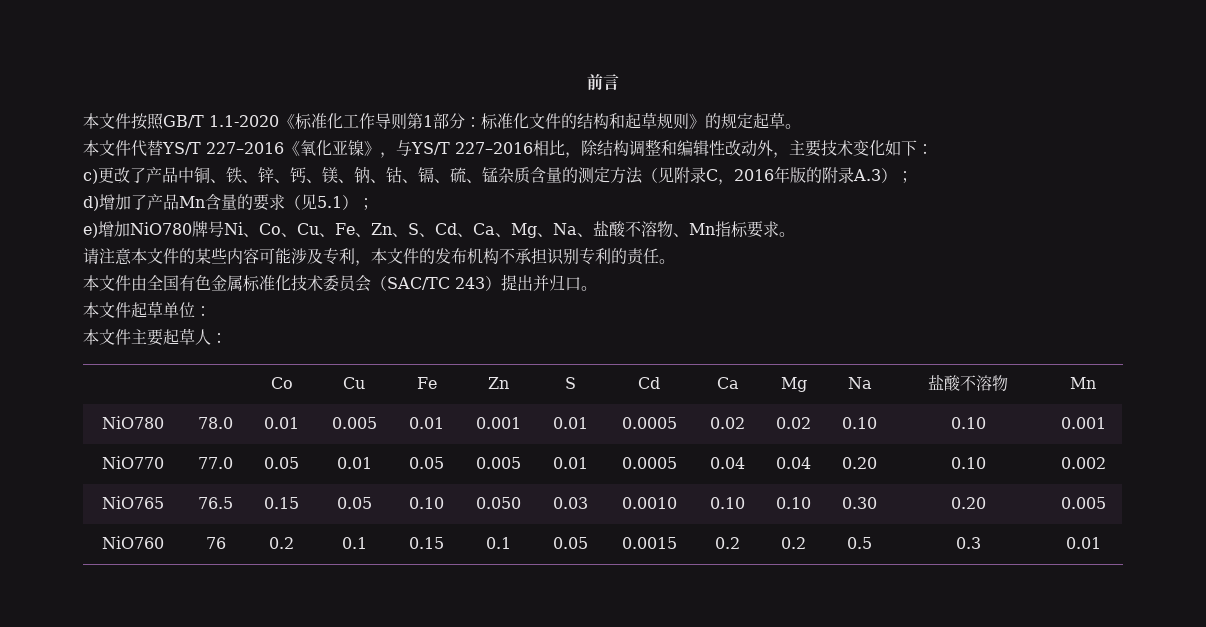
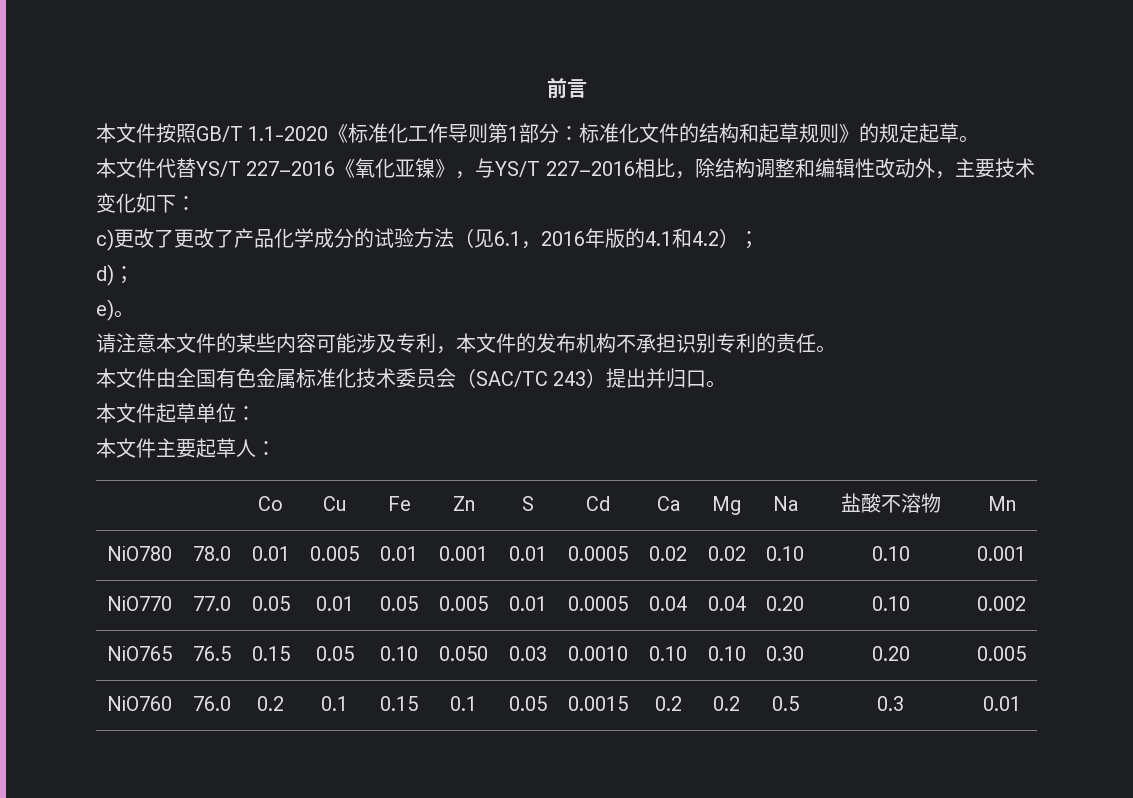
- c)更改了产品中铜、铁、锌、钙、镁、钠、钴、镉、硫、锰杂质含量的测定方法（见附录C，2016年版的附录A.3）；
+ c)更改了更改了产品化学成分的试验方法（见6.1，2016年版的4.1和4.2）；
- d)增加了产品Mn含量的要求（见5.1）；
- e)增加NiO780牌号Ni、Co、Cu、Fe、Zn、S、Cd、Ca、Mg、Na、盐酸不溶物、Mn指标要求。
+ d)；
+ e)。
- NiO760 | 76 | 0.2 | 0.1 | 0.15 | 0.1 | 0.05 | 0.0015 | 0.2 | 0.2 | 0.5 | 0.3 | 0.01
+ NiO760 | 76.0 | 0.2 | 0.1 | 0.15 | 0.1 | 0.05 | 0.0015 | 0.2 | 0.2 | 0.5 | 0.3 | 0.01

